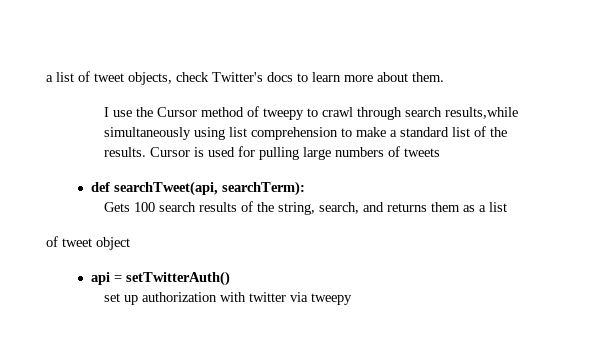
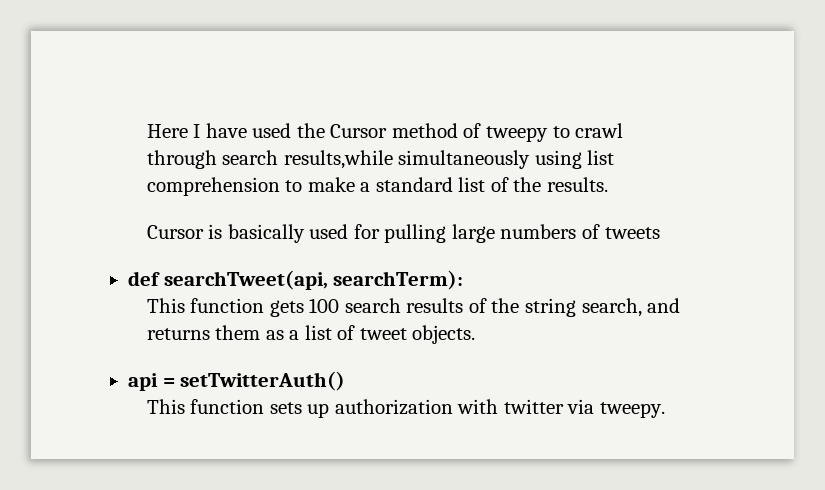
- a list of tweet objects, check Twitter's docs to learn more about them.
- I use the Cursor method of tweepy to crawl through search results,while simultaneously using list comprehension to make a standard list of the results. Cursor is used for pulling large numbers of tweets
+ Here I have used the Cursor method of tweepy to crawl through search results,while simultaneously using list comprehension to make a standard list of the results.
+ Cursor is basically used for pulling large numbers of tweets
- Gets 100 search results of the string, search, and returns them as a list
- of tweet object
+ This function gets 100 search results of the string search, and returns them as a list of tweet objects.
- set up authorization with twitter via tweepy
+ This function sets up authorization with twitter via tweepy.

